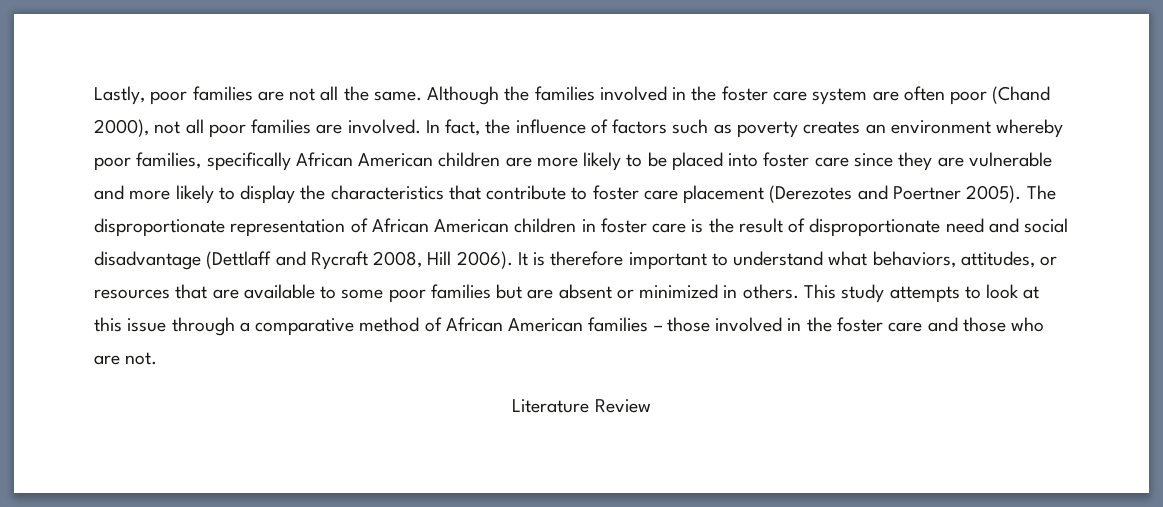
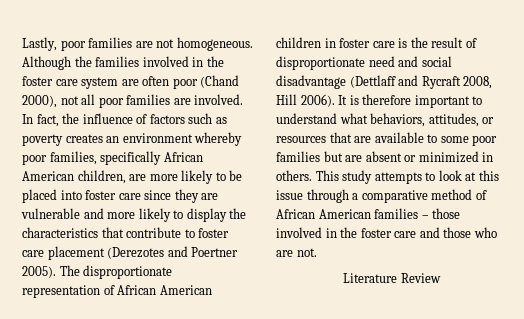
- Lastly, poor families are not all the same.
+ Lastly, poor families are not homogeneous.
- In fact, the influence of factors such as poverty creates an environment whereby poor families, specifically African American children are more likely to be placed into foster care since they are vulnerable and more likely to display the characteristics that contribute to foster care placement (Derezotes and Poertner 2005).
+ In fact, the influence of factors such as poverty creates an environment whereby poor families, specifically African American children, are more likely to be placed into foster care since they are vulnerable and more likely to display the characteristics that contribute to foster care placement (Derezotes and Poertner 2005).

